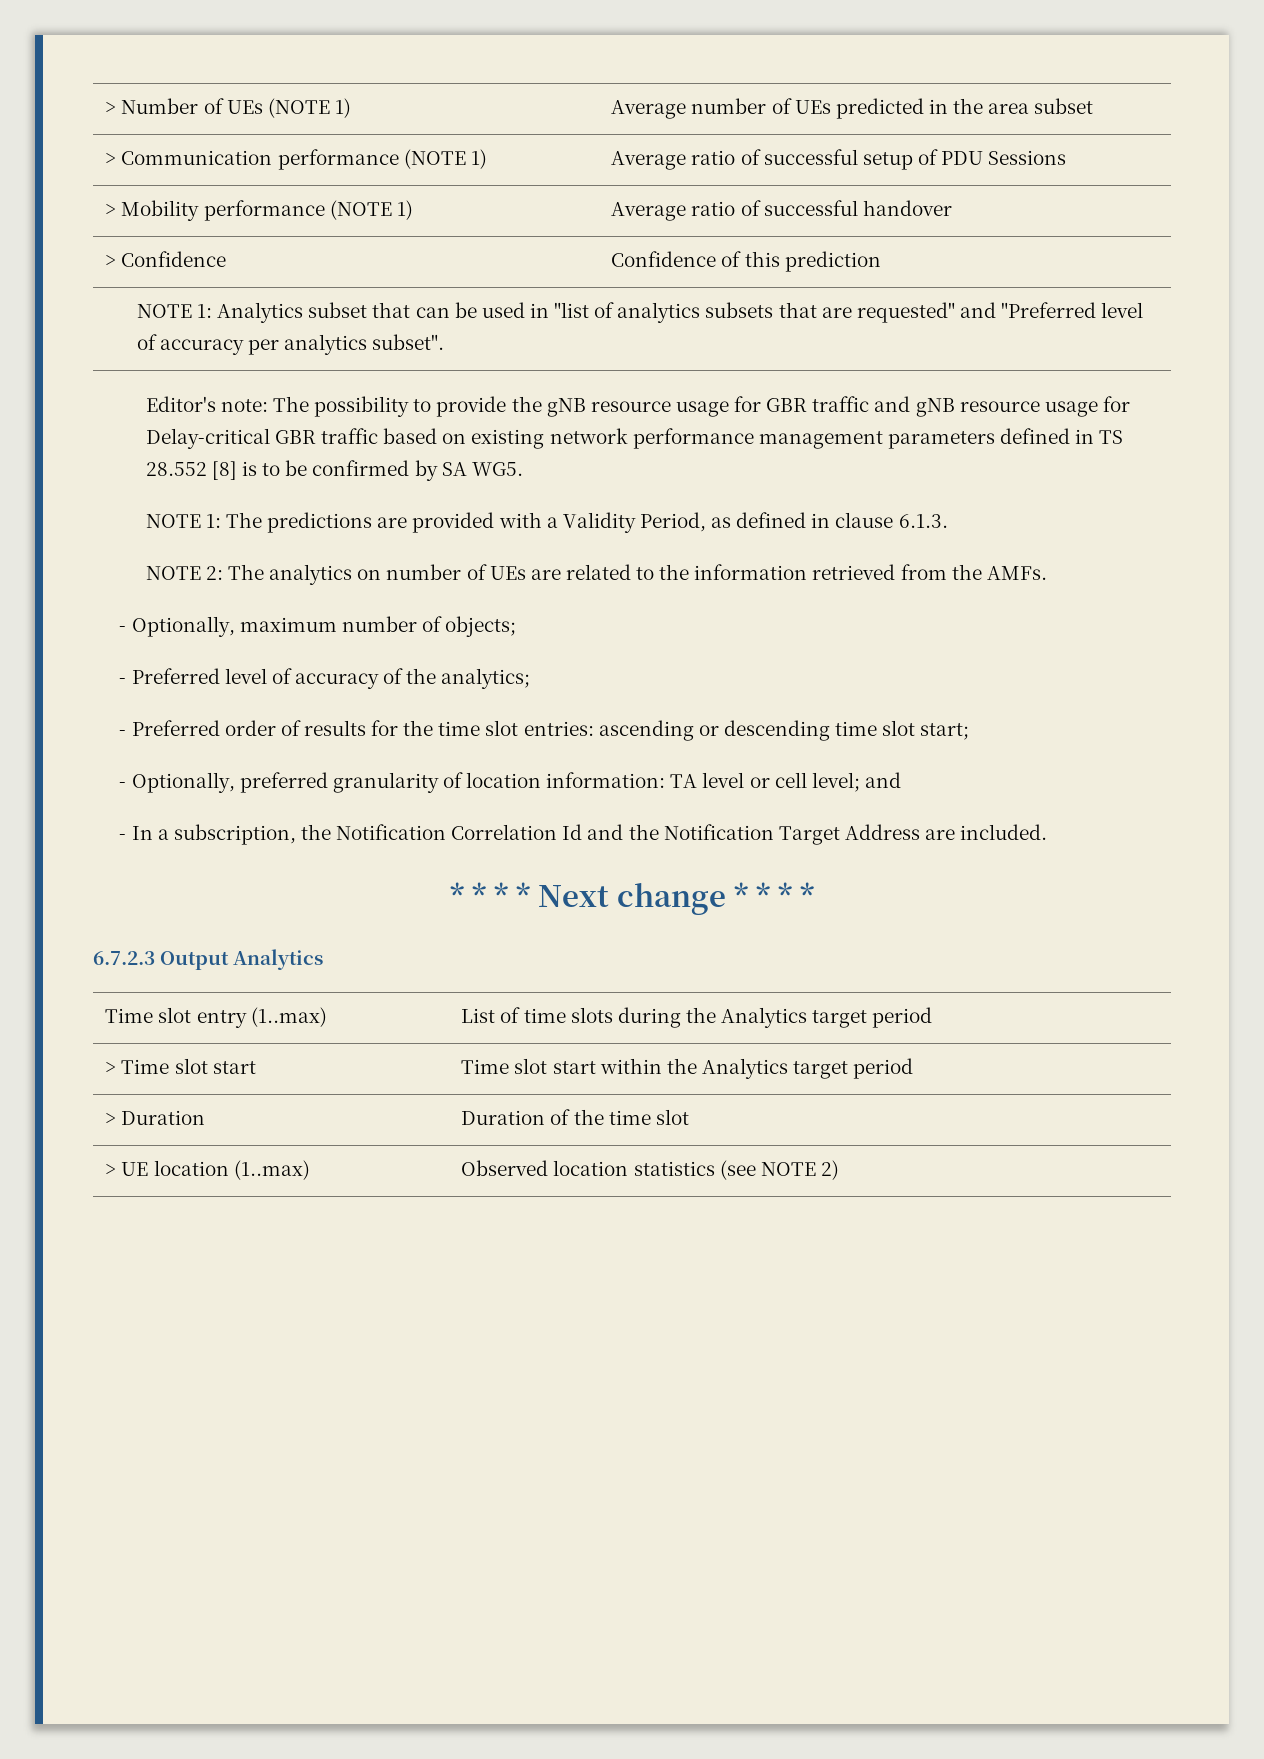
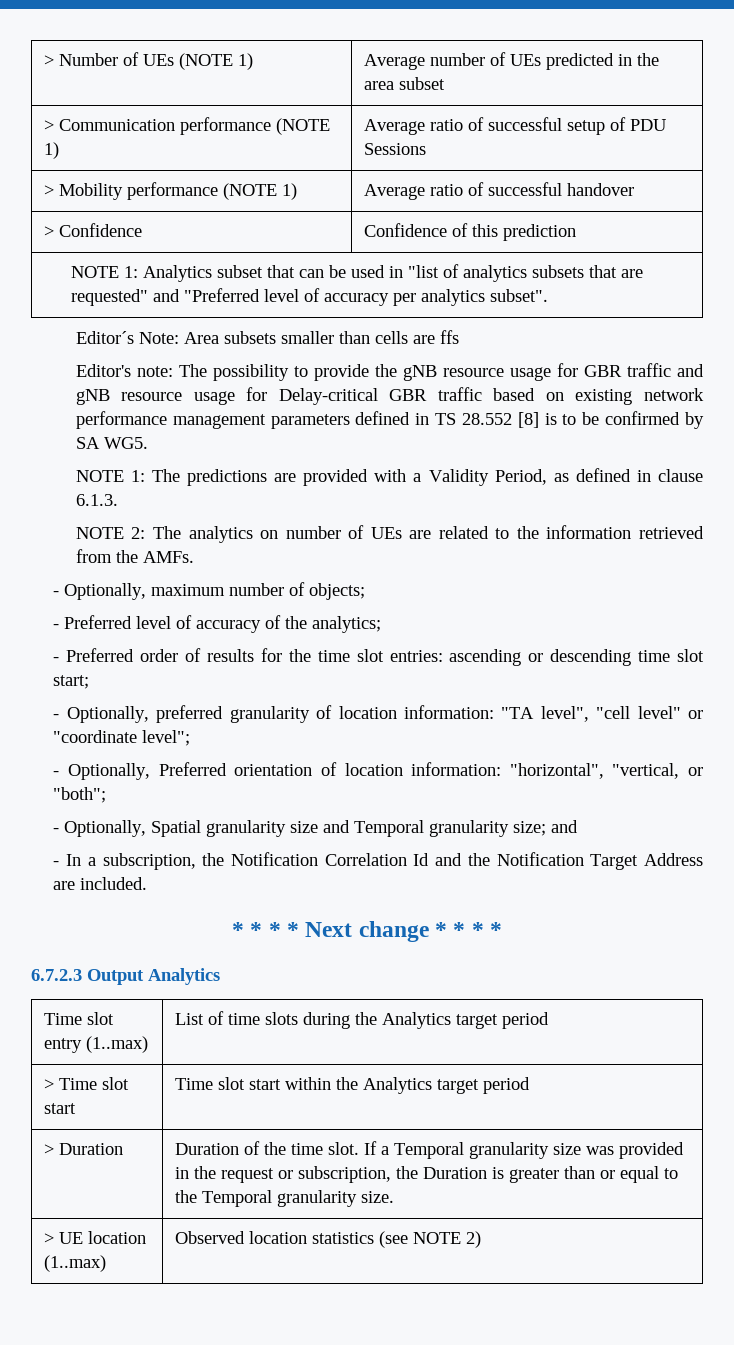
+ Editor´s Note: Area subsets smaller than cells are ffs
- - Optionally, preferred granularity of location information: TA level or cell level; and
+ - Optionally, preferred granularity of location information: "TA level", "cell level" or "coordinate level";
+ - Optionally, Preferred orientation of location information: "horizontal", "vertical, or "both";
+ - Optionally, Spatial granularity size and Temporal granularity size; and
- > Duration | Duration of the time slot
+ > Duration | Duration of the time slot. If a Temporal granularity size was provided in the request or subscription, the Duration is greater than or equal to the Temporal granularity size.

